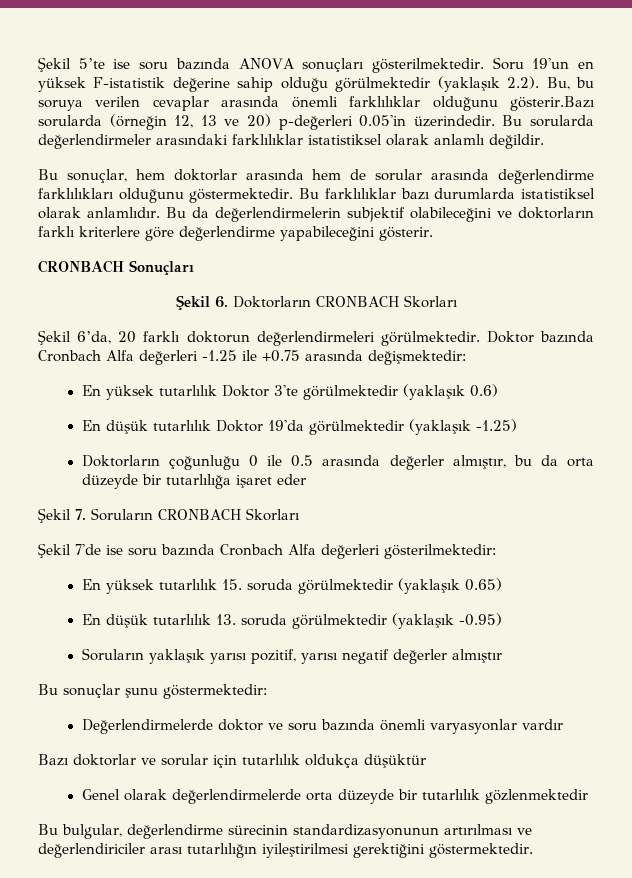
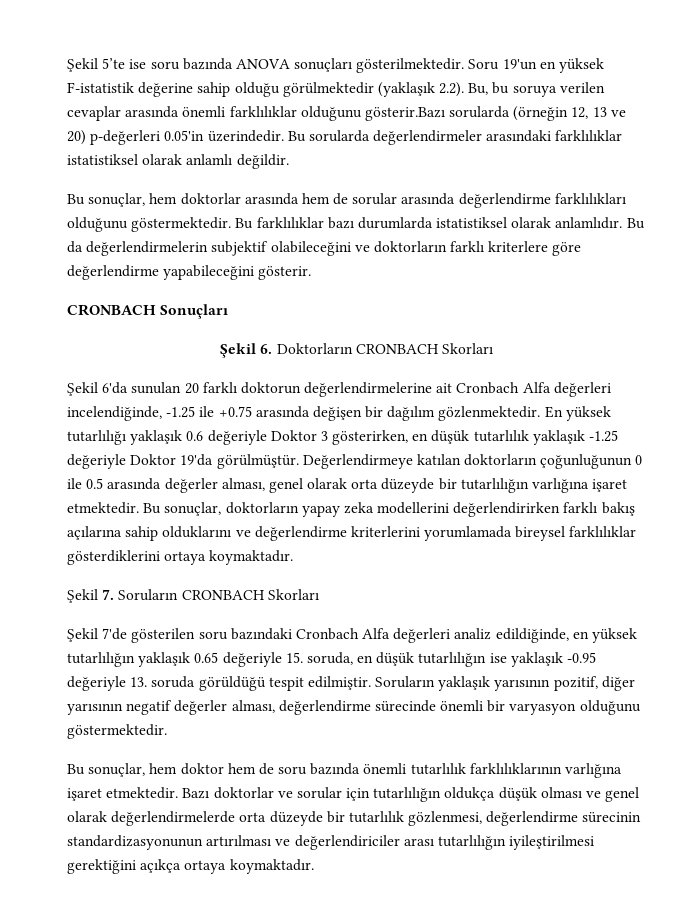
- Şekil 6’da, 20 farklı doktorun değerlendirmeleri görülmektedir. Doktor bazında Cronbach Alfa değerleri -1.25 ile +0.75 arasında değişmektedir:
- En yüksek tutarlılık Doktor 3'te görülmektedir (yaklaşık 0.6)
- En düşük tutarlılık Doktor 19'da görülmektedir (yaklaşık -1.25)
- Doktorların çoğunluğu 0 ile 0.5 arasında değerler almıştır, bu da orta düzeyde bir tutarlılığa işaret eder
+ Şekil 6'da sunulan 20 farklı doktorun değerlendirmelerine ait Cronbach Alfa değerleri incelendiğinde, -1.25 ile +0.75 arasında değişen bir dağılım gözlenmektedir. En yüksek tutarlılığı yaklaşık 0.6 değeriyle Doktor 3 gösterirken, en düşük tutarlılık yaklaşık -1.25 değeriyle Doktor 19'da görülmüştür. Değerlendirmeye katılan doktorların çoğunluğunun 0 ile 0.5 arasında değerler alması, genel olarak orta düzeyde bir tutarlılığın varlığına işaret etmektedir. Bu sonuçlar, doktorların yapay zeka modellerini değerlendirirken farklı bakış açılarına sahip olduklarını ve değerlendirme kriterlerini yorumlamada bireysel farklılıklar gösterdiklerini ortaya koymaktadır.
- Şekil 7'de ise soru bazında Cronbach Alfa değerleri gösterilmektedir:
- En yüksek tutarlılık 15. soruda görülmektedir (yaklaşık 0.65)
- En düşük tutarlılık 13. soruda görülmektedir (yaklaşık -0.95)
- Soruların yaklaşık yarısı pozitif, yarısı negatif değerler almıştır
- Bu sonuçlar şunu göstermektedir:
- Değerlendirmelerde doktor ve soru bazında önemli varyasyonlar vardır
- Bazı doktorlar ve sorular için tutarlılık oldukça düşüktür
- Genel olarak değerlendirmelerde orta düzeyde bir tutarlılık gözlenmektedir
- Bu bulgular, değerlendirme sürecinin standardizasyonunun artırılması ve değerlendiriciler arası tutarlılığın iyileştirilmesi gerektiğini göstermektedir.
+ Şekil 7'de gösterilen soru bazındaki Cronbach Alfa değerleri analiz edildiğinde, en yüksek tutarlılığın yaklaşık 0.65 değeriyle 15. soruda, en düşük tutarlılığın ise yaklaşık -0.95 değeriyle 13. soruda görüldüğü tespit edilmiştir. Soruların yaklaşık yarısının pozitif, diğer yarısının negatif değerler alması, değerlendirme sürecinde önemli bir varyasyon olduğunu göstermektedir.
+ Bu sonuçlar, hem doktor hem de soru bazında önemli tutarlılık farklılıklarının varlığına işaret etmektedir. Bazı doktorlar ve sorular için tutarlılığın oldukça düşük olması ve genel olarak değerlendirmelerde orta düzeyde bir tutarlılık gözlenmesi, değerlendirme sürecinin standardizasyonunun artırılması ve değerlendiriciler arası tutarlılığın iyileştirilmesi gerektiğini açıkça ortaya koymaktadır.

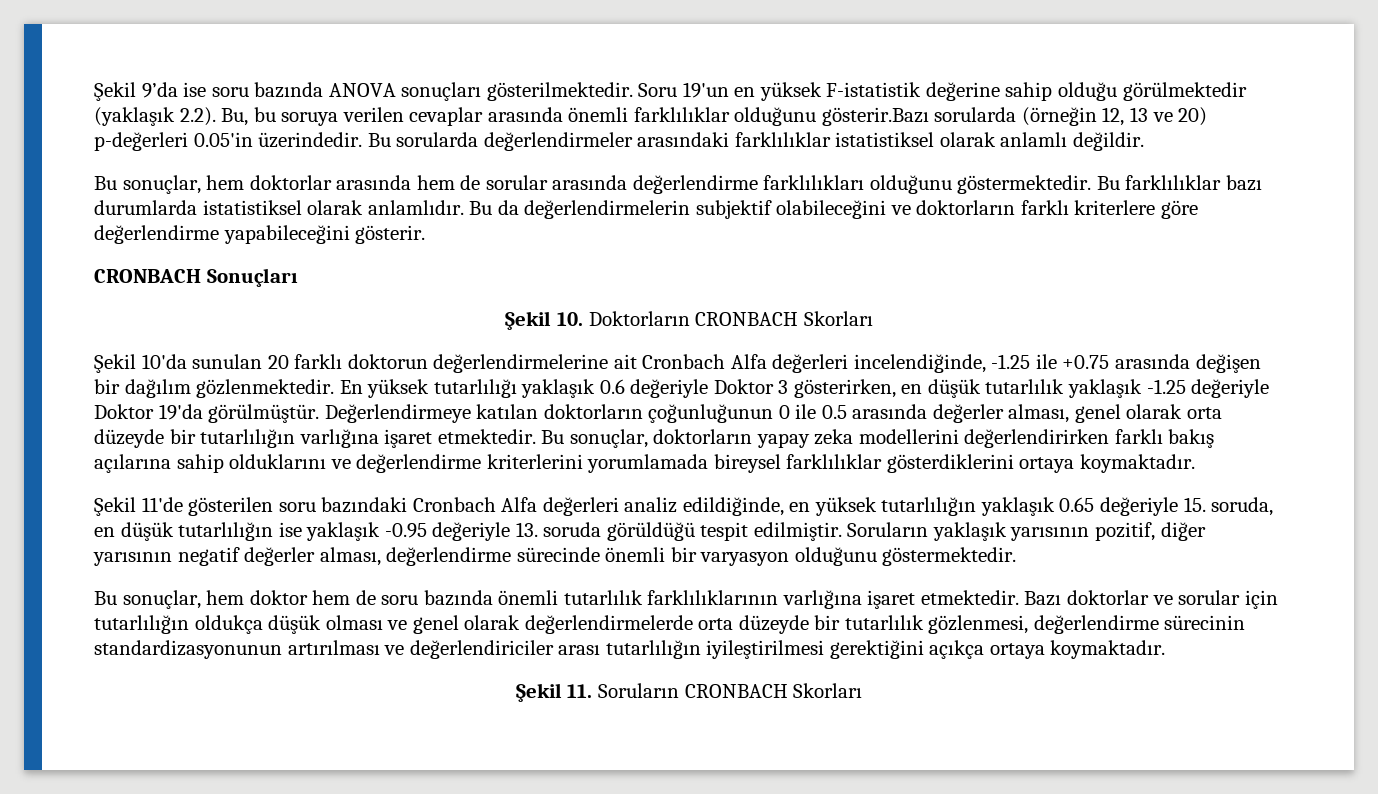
- Şekil 5’te ise soru bazında ANOVA sonuçları gösterilmektedir.
+ Şekil 9’da ise soru bazında ANOVA sonuçları gösterilmektedir.
- Şekil 6. Doktorların CRONBACH Skorları
+ Şekil 10. Doktorların CRONBACH Skorları
- Şekil 6'da sunulan 20 farklı doktorun değerlendirmelerine ait Cronbach Alfa değerleri incelendiğinde, -1.25 ile +0.75 arasında değişen bir dağılım gözlenmektedir.
+ Şekil 10'da sunulan 20 farklı doktorun değerlendirmelerine ait Cronbach Alfa değerleri incelendiğinde, -1.25 ile +0.75 arasında değişen bir dağılım gözlenmektedir.
- Şekil 7. Soruların CRONBACH Skorları
- Şekil 7'de gösterilen soru bazındaki Cronbach Alfa değerleri analiz edildiğinde, en yüksek tutarlılığın yaklaşık 0.65 değeriyle 15. soruda, en düşük tutarlılığın ise yaklaşık -0.95 değeriyle 13. soruda görüldüğü tespit edilmiştir.
+ Şekil 11'de gösterilen soru bazındaki Cronbach Alfa değerleri analiz edildiğinde, en yüksek tutarlılığın yaklaşık 0.65 değeriyle 15. soruda, en düşük tutarlılığın ise yaklaşık -0.95 değeriyle 13. soruda görüldüğü tespit edilmiştir.
+ Şekil 11. Soruların CRONBACH Skorları

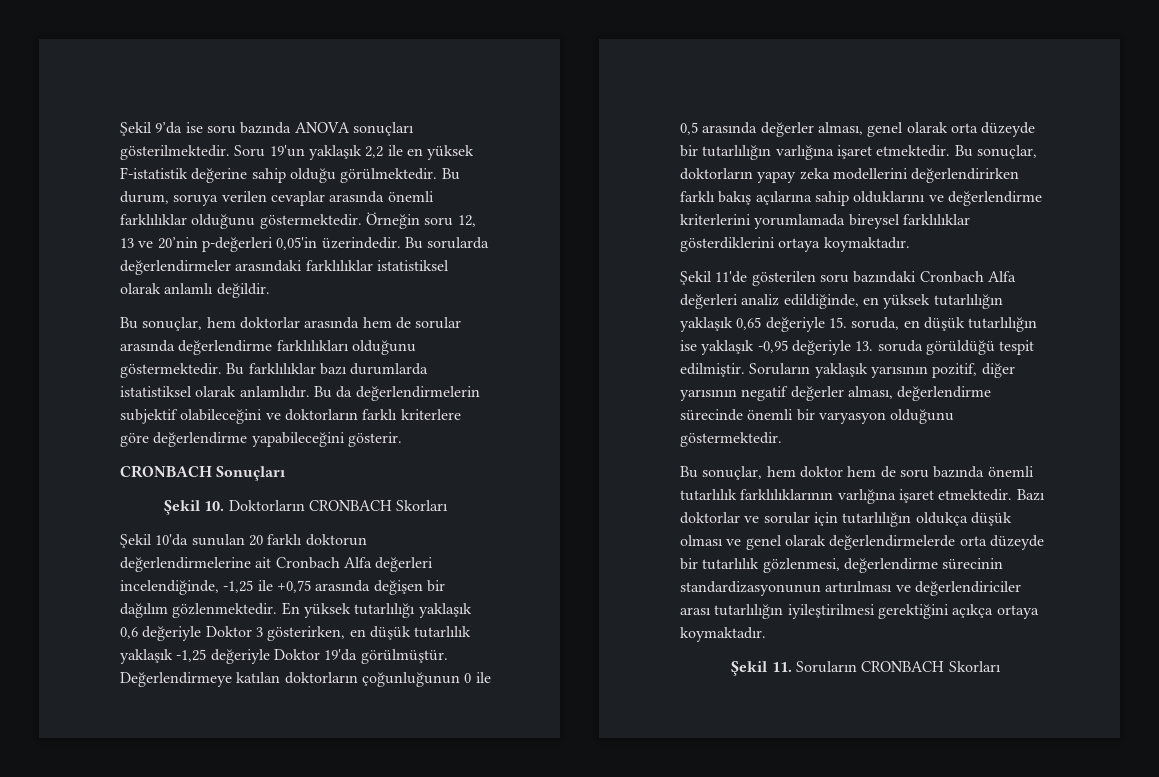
- Soru 19'un en yüksek F-istatistik değerine sahip olduğu görülmektedir (yaklaşık 2.2). Bu, bu soruya verilen cevaplar arasında önemli farklılıklar olduğunu gösterir.Bazı sorularda (örneğin 12, 13 ve 20) p-değerleri 0.05'in üzerindedir.
+ Soru 19'un yaklaşık 2,2 ile en yüksek F-istatistik değerine sahip olduğu görülmektedir. Bu durum, soruya verilen cevaplar arasında önemli farklılıklar olduğunu göstermektedir. Örneğin soru 12, 13 ve 20’nin p-değerleri 0,05'in üzerindedir.
- Şekil 10'da sunulan 20 farklı doktorun değerlendirmelerine ait Cronbach Alfa değerleri incelendiğinde, -1.25 ile +0.75 arasında değişen bir dağılım gözlenmektedir.
+ Şekil 10'da sunulan 20 farklı doktorun değerlendirmelerine ait Cronbach Alfa değerleri incelendiğinde, -1,25 ile +0,75 arasında değişen bir dağılım gözlenmektedir.
- En yüksek tutarlılığı yaklaşık 0.6 değeriyle Doktor 3 gösterirken, en düşük tutarlılık yaklaşık -1.25 değeriyle Doktor 19'da görülmüştür.
+ En yüksek tutarlılığı yaklaşık 0,6 değeriyle Doktor 3 gösterirken, en düşük tutarlılık yaklaşık -1,25 değeriyle Doktor 19'da görülmüştür.
- Değerlendirmeye katılan doktorların çoğunluğunun 0 ile 0.5 arasında değerler alması, genel olarak orta düzeyde bir tutarlılığın varlığına işaret etmektedir.
+ Değerlendirmeye katılan doktorların çoğunluğunun 0 ile 0,5 arasında değerler alması, genel olarak orta düzeyde bir tutarlılığın varlığına işaret etmektedir.
- Şekil 11'de gösterilen soru bazındaki Cronbach Alfa değerleri analiz edildiğinde, en yüksek tutarlılığın yaklaşık 0.65 değeriyle 15. soruda, en düşük tutarlılığın ise yaklaşık -0.95 değeriyle 13. soruda görüldüğü tespit edilmiştir.
+ Şekil 11'de gösterilen soru bazındaki Cronbach Alfa değerleri analiz edildiğinde, en yüksek tutarlılığın yaklaşık 0,65 değeriyle 15. soruda, en düşük tutarlılığın ise yaklaşık -0,95 değeriyle 13. soruda görüldüğü tespit edilmiştir.

